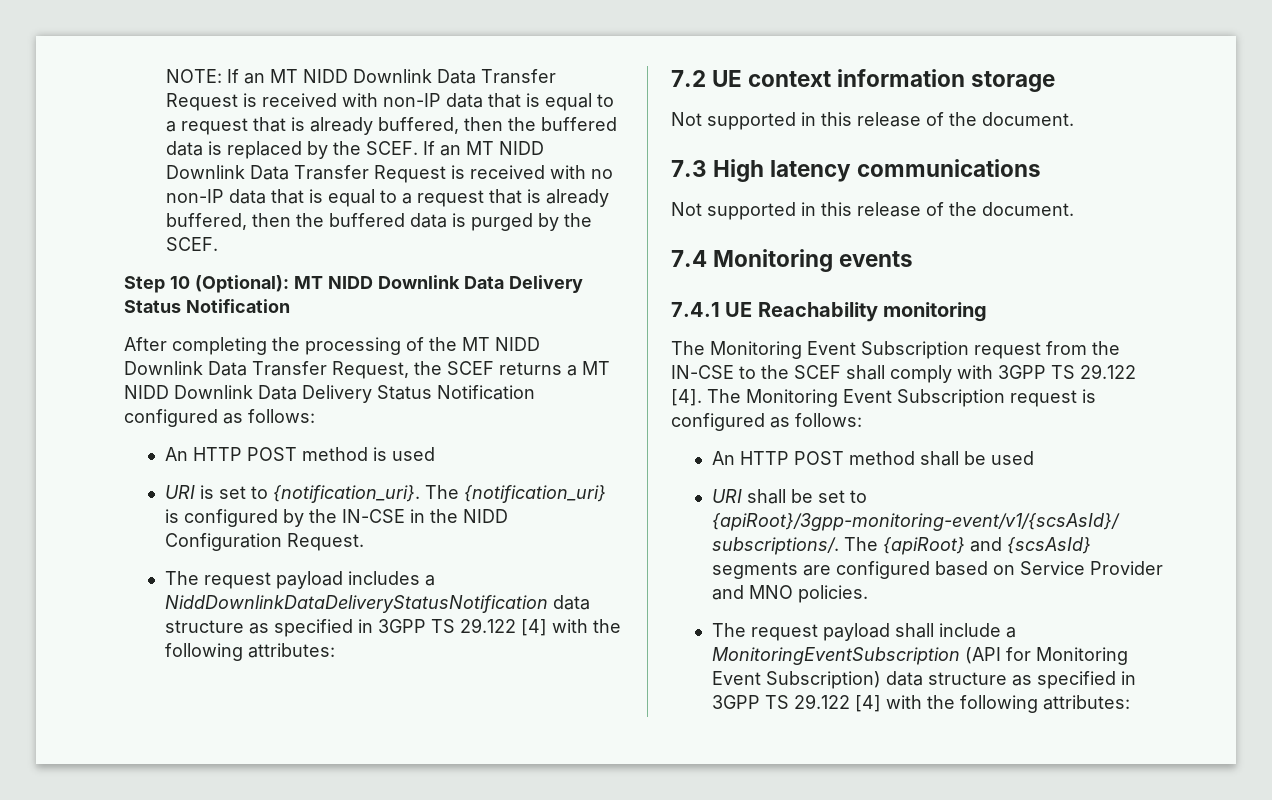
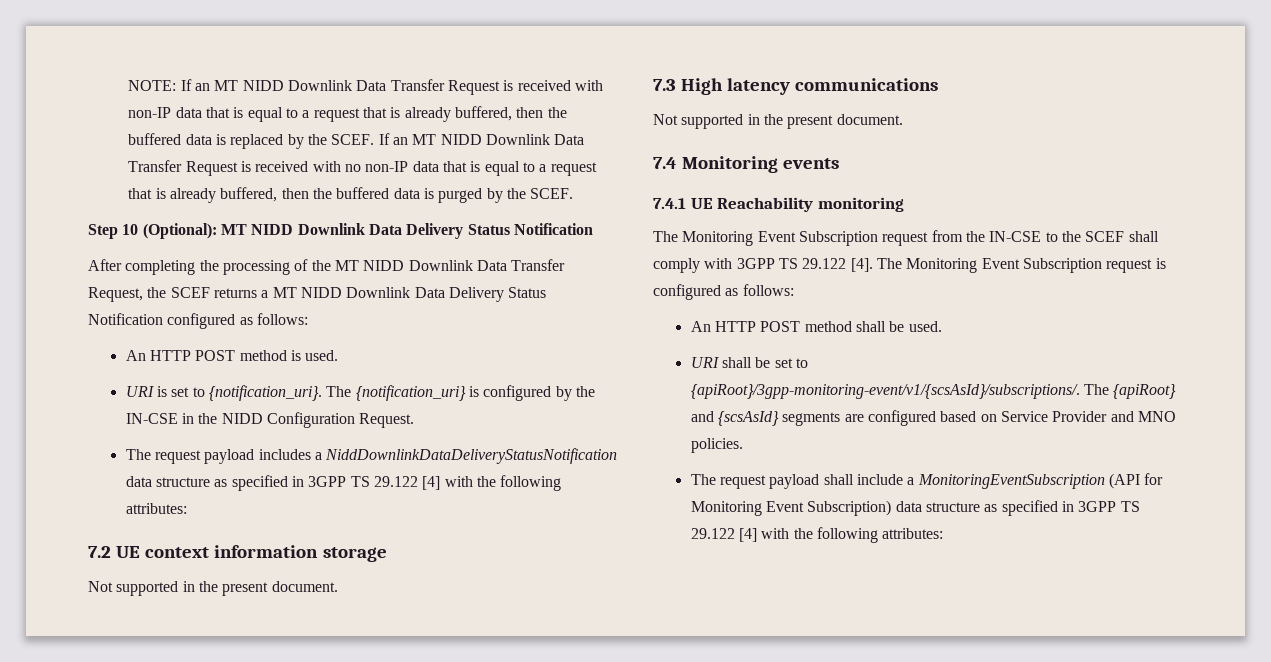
- An HTTP POST method is used
+ An HTTP POST method is used.
  7.2 UE context information storage
- Not supported in this release of the document.
+ Not supported in the present document.
  7.3 High latency communications
- Not supported in this release of the document.
+ Not supported in the present document.
- An HTTP POST method shall be used
+ An HTTP POST method shall be used.

